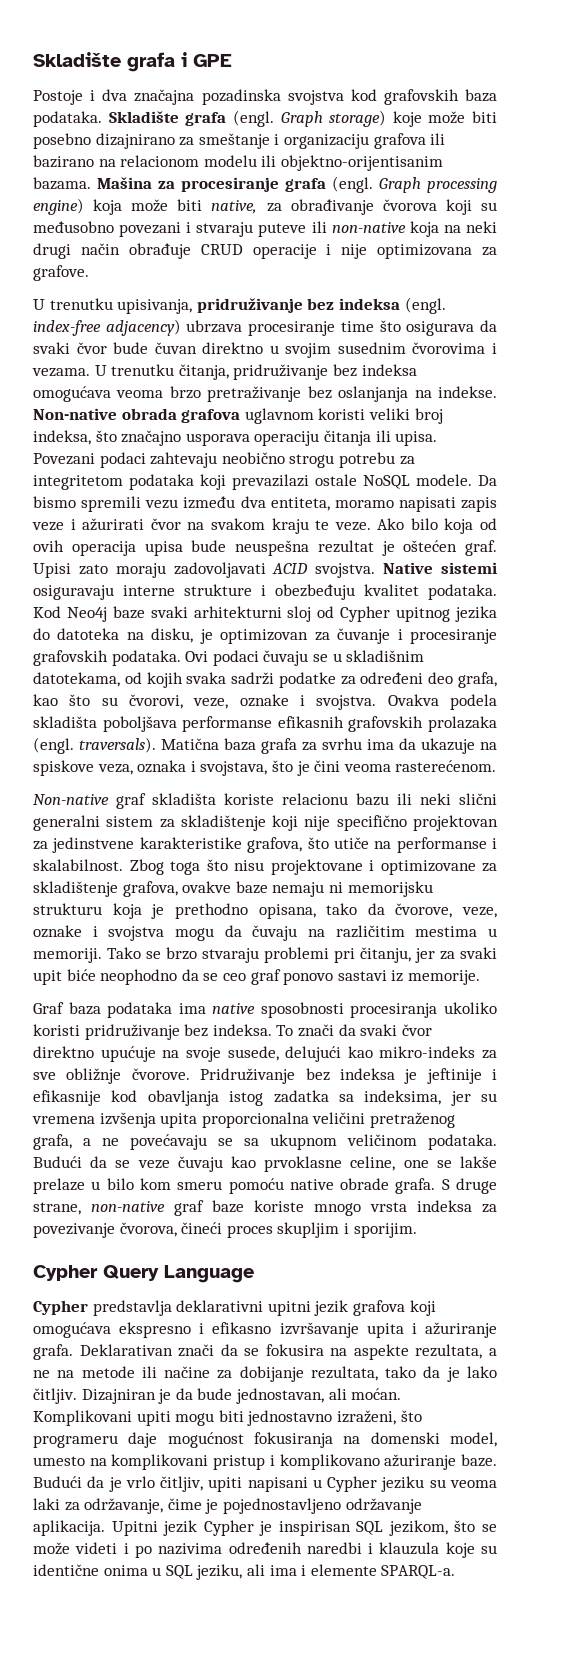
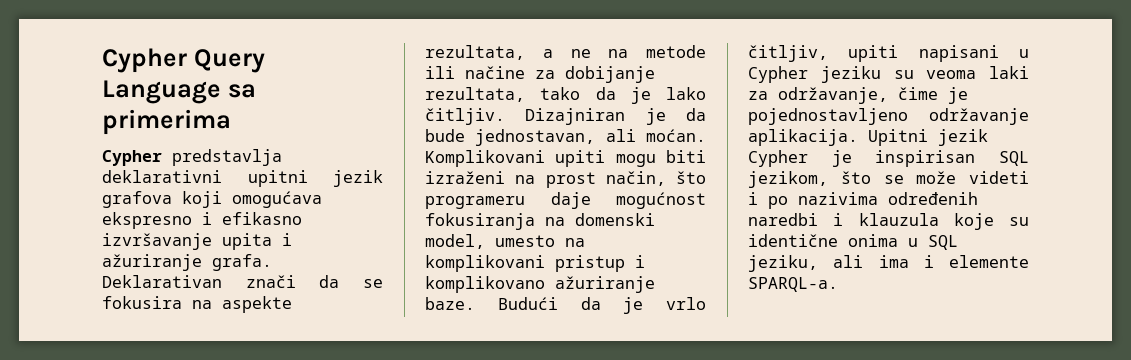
- Skladište grafa i GPE
- Postoje i dva značajna pozadinska svojstva kod grafovskih baza podataka. Skladište grafa (engl. Graph storage) koje može biti posebno dizajnirano za smeštanje i organizaciju grafova ili bazirano na relacionom modelu ili objektno-orijentisanim bazama. Mašina za procesiranje grafa (engl. Graph processing engine) koja može biti native, za obrađivanje čvorova koji su međusobno povezani i stvaraju puteve ili non-native koja na neki drugi način obrađuje CRUD operacije i nije optimizovana za grafove.
- U trenutku upisivanja, pridruživanje bez indeksa (engl. index-free adjacency) ubrzava procesiranje time što osigurava da svaki čvor bude čuvan direktno u svojim susednim čvorovima i vezama. U trenutku čitanja, pridruživanje bez indeksa omogućava veoma brzo pretraživanje bez oslanjanja na indekse. Non-native obrada grafova uglavnom koristi veliki broj indeksa, što značajno usporava operaciju čitanja ili upisa. Povezani podaci zahtevaju neobično strogu potrebu za integritetom podataka koji prevazilazi ostale NoSQL modele. Da bismo spremili vezu između dva entiteta, moramo napisati zapis veze i ažurirati čvor na svakom kraju te veze. Ako bilo koja od ovih operacija upisa bude neuspešna rezultat je oštećen graf. Upisi zato moraju zadovoljavati ACID svojstva. Native sistemi osiguravaju interne strukture i obezbeđuju kvalitet podataka. Kod Neo4j baze svaki arhitekturni sloj od Cypher upitnog jezika do datoteka na disku, je optimizovan za čuvanje i procesiranje grafovskih podataka. Ovi podaci čuvaju se u skladišnim datotekama, od kojih svaka sadrži podatke za određeni deo grafa, kao što su čvorovi, veze, oznake i svojstva. Ovakva podela skladišta poboljšava performanse efikasnih grafovskih prolazaka (engl. traversals). Matična baza grafa za svrhu ima da ukazuje na spiskove veza, oznaka i svojstava, što je čini veoma rasterećenom.
- Non-native graf skladišta koriste relacionu bazu ili neki slični generalni sistem za skladištenje koji nije specifično projektovan za jedinstvene karakteristike grafova, što utiče na performanse i skalabilnost. Zbog toga što nisu projektovane i optimizovane za skladištenje grafova, ovakve baze nemaju ni memorijsku strukturu koja je prethodno opisana, tako da čvorove, veze, oznake i svojstva mogu da čuvaju na različitim mestima u memoriji. Tako se brzo stvaraju problemi pri čitanju, jer za svaki upit biće neophodno da se ceo graf ponovo sastavi iz memorije.
- Graf baza podataka ima native sposobnosti procesiranja ukoliko koristi pridruživanje bez indeksa. To znači da svaki čvor direktno upućuje na svoje susede, delujući kao mikro-indeks za sve obližnje čvorove. Pridruživanje bez indeksa je jeftinije i efikasnije kod obavljanja istog zadatka sa indeksima, jer su vremena izvšenja upita proporcionalna veličini pretraženog grafa, a ne povećavaju se sa ukupnom veličinom podataka. Budući da se veze čuvaju kao prvoklasne celine, one se lakše prelaze u bilo kom smeru pomoću native obrade grafa. S druge strane, non-native graf baze koriste mnogo vrsta indeksa za povezivanje čvorova, čineći proces skupljim i sporijim.
- Cypher Query Language
+ Cypher Query Language sa primerima
- Komplikovani upiti mogu biti jednostavno izraženi, što programeru daje mogućnost fokusiranja na domenski model, umesto na komplikovani pristup i komplikovano ažuriranje baze.
+ Komplikovani upiti mogu biti izraženi na prost način, što programeru daje mogućnost fokusiranja na domenski model, umesto na komplikovani pristup i komplikovano ažuriranje baze.

